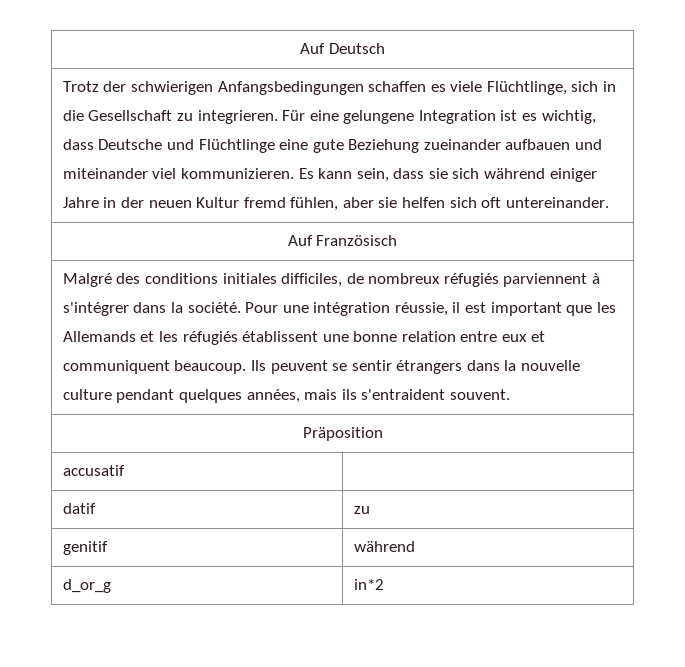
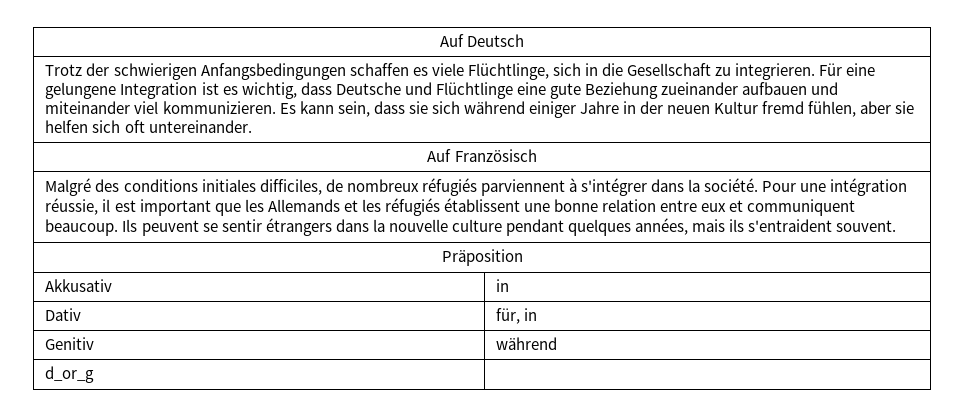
- accusatif |
- datif | zu
- genitif | während
+ Akkusativ | in
+ Dativ | für, in
+ Genitiv | während
- d_or_g | in*2
+ d_or_g |

